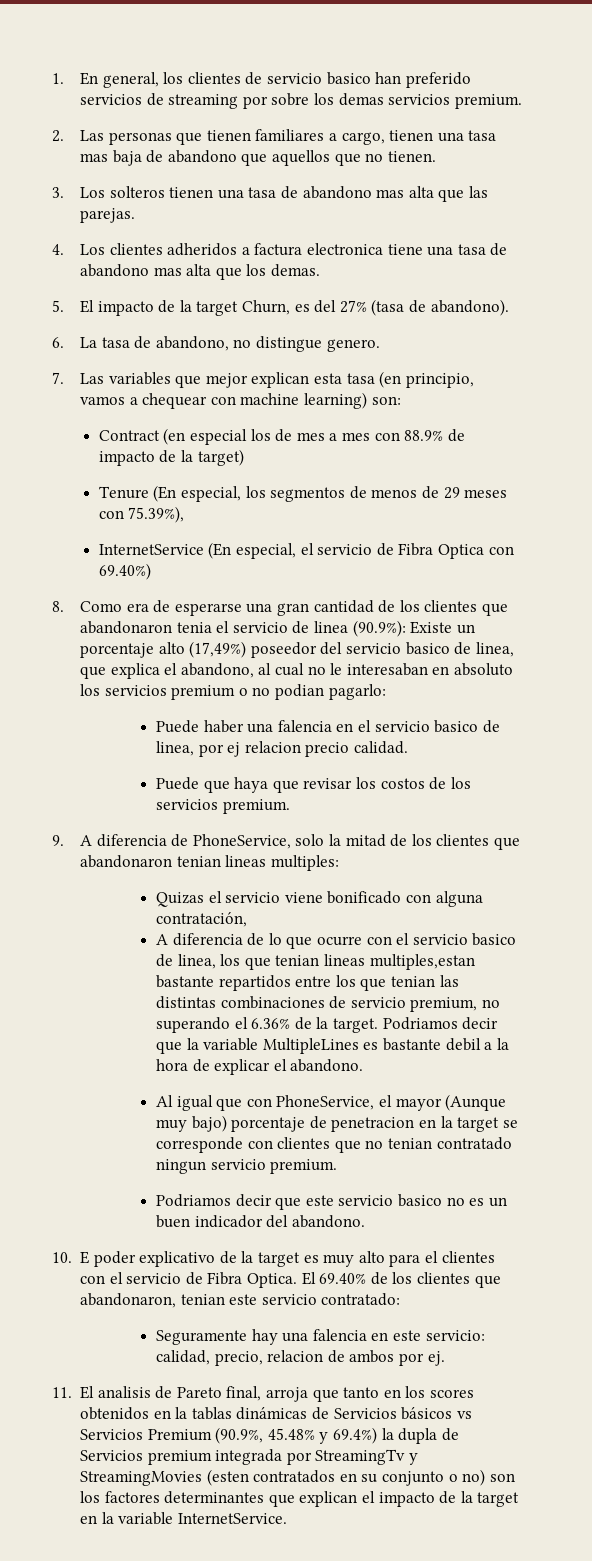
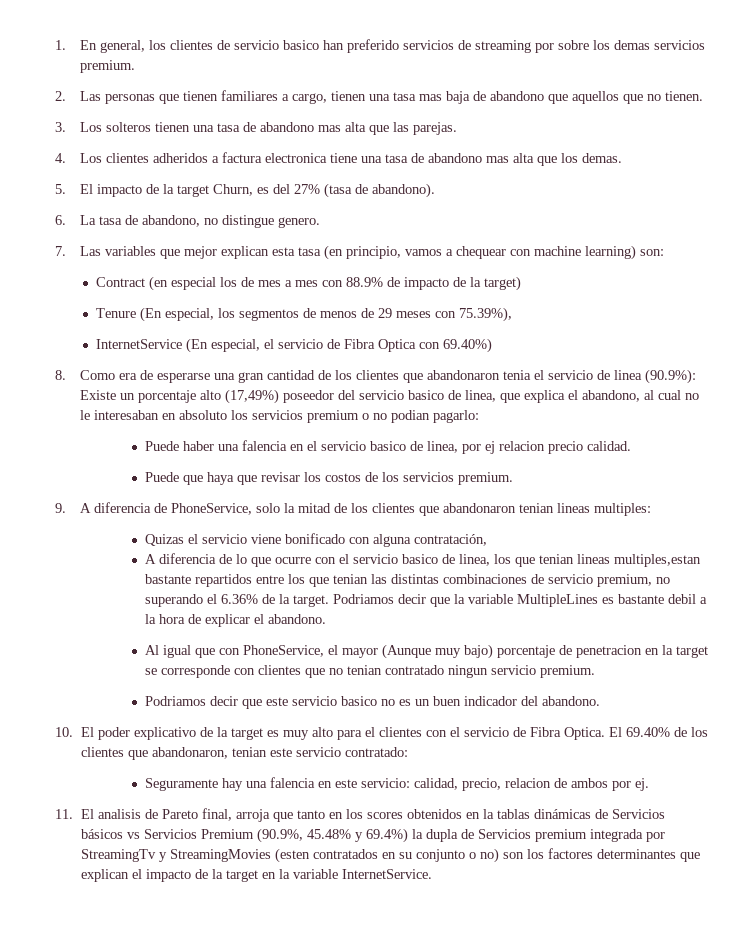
- 10. E poder explicativo de la target es muy alto para el clientes con el servicio de Fibra Optica.
+ 10. El poder explicativo de la target es muy alto para el clientes con el servicio de Fibra Optica.

